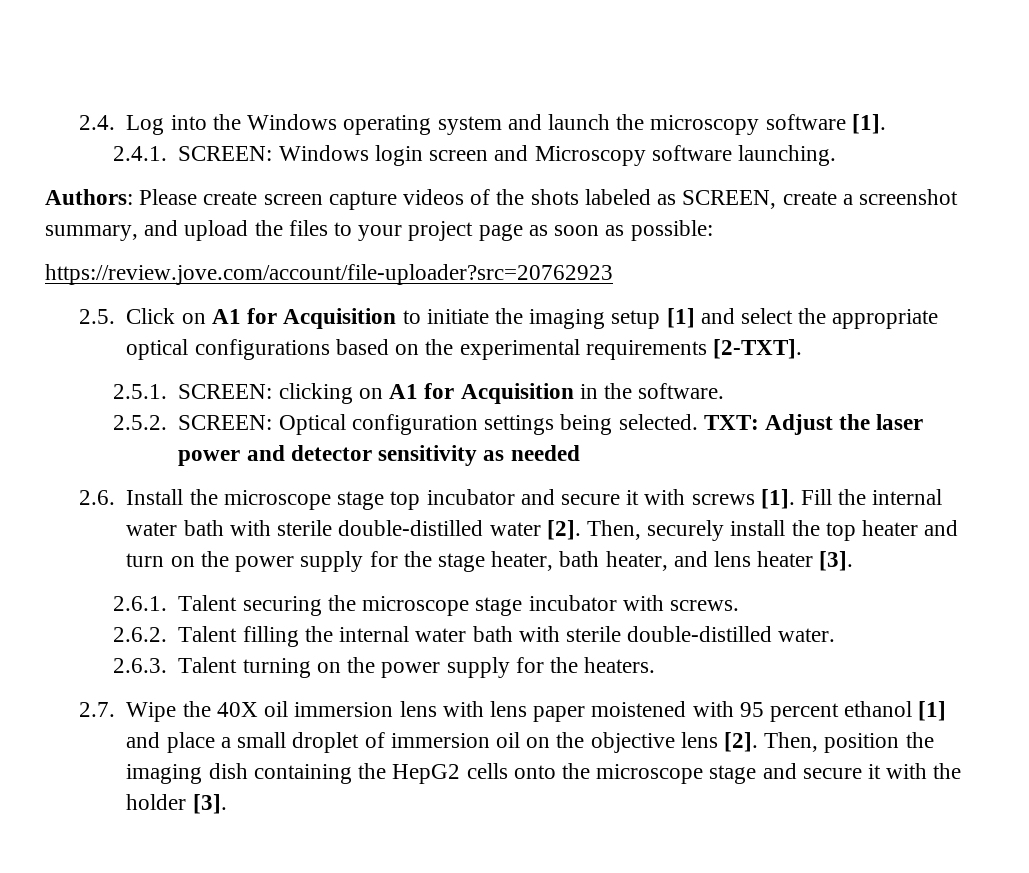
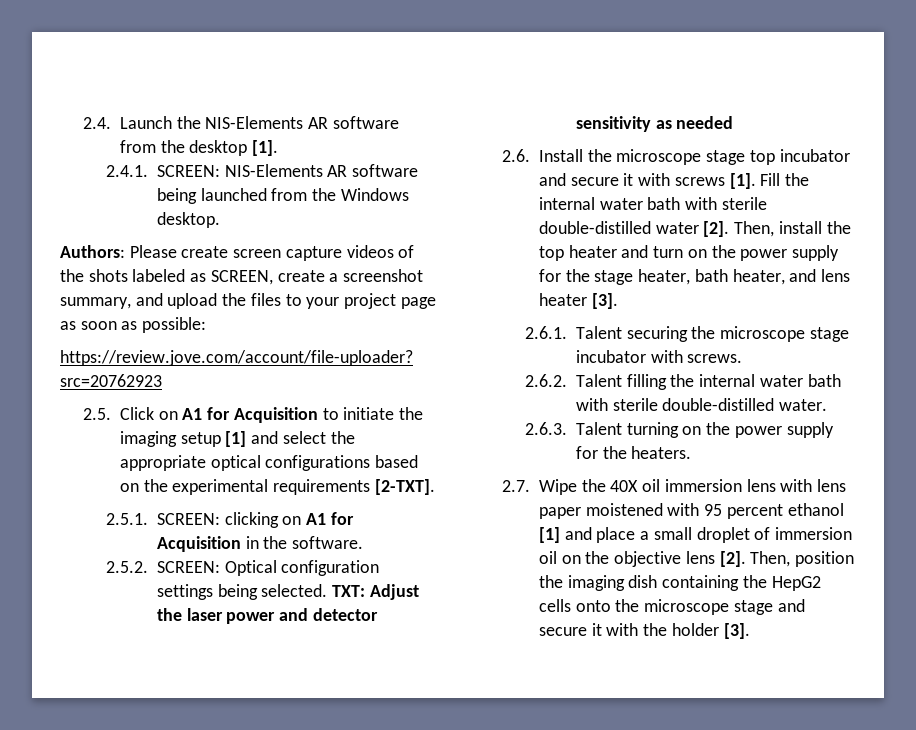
- 2.4. Log into the Windows operating system and launch the microscopy software [1].
- 2.4.1. SCREEN: Windows login screen and Microscopy software launching.
+ 2.4. Launch the NIS-Elements AR software from the desktop [1].
+ 2.4.1. SCREEN: NIS-Elements AR software being launched from the Windows desktop.
- Then, securely install the top heater and turn on the power supply for the stage heater, bath heater, and lens heater [3].
+ Then, install the top heater and turn on the power supply for the stage heater, bath heater, and lens heater [3].

